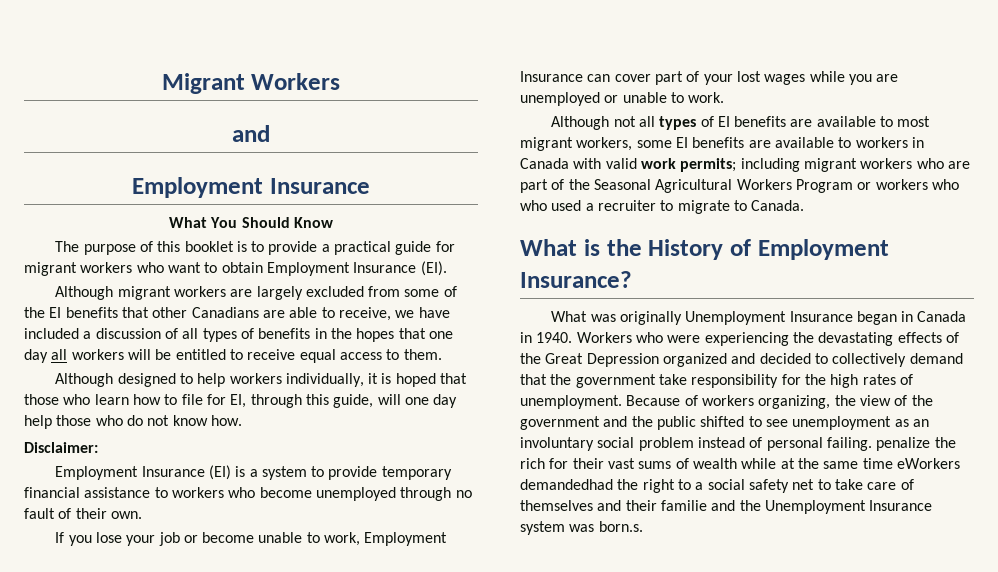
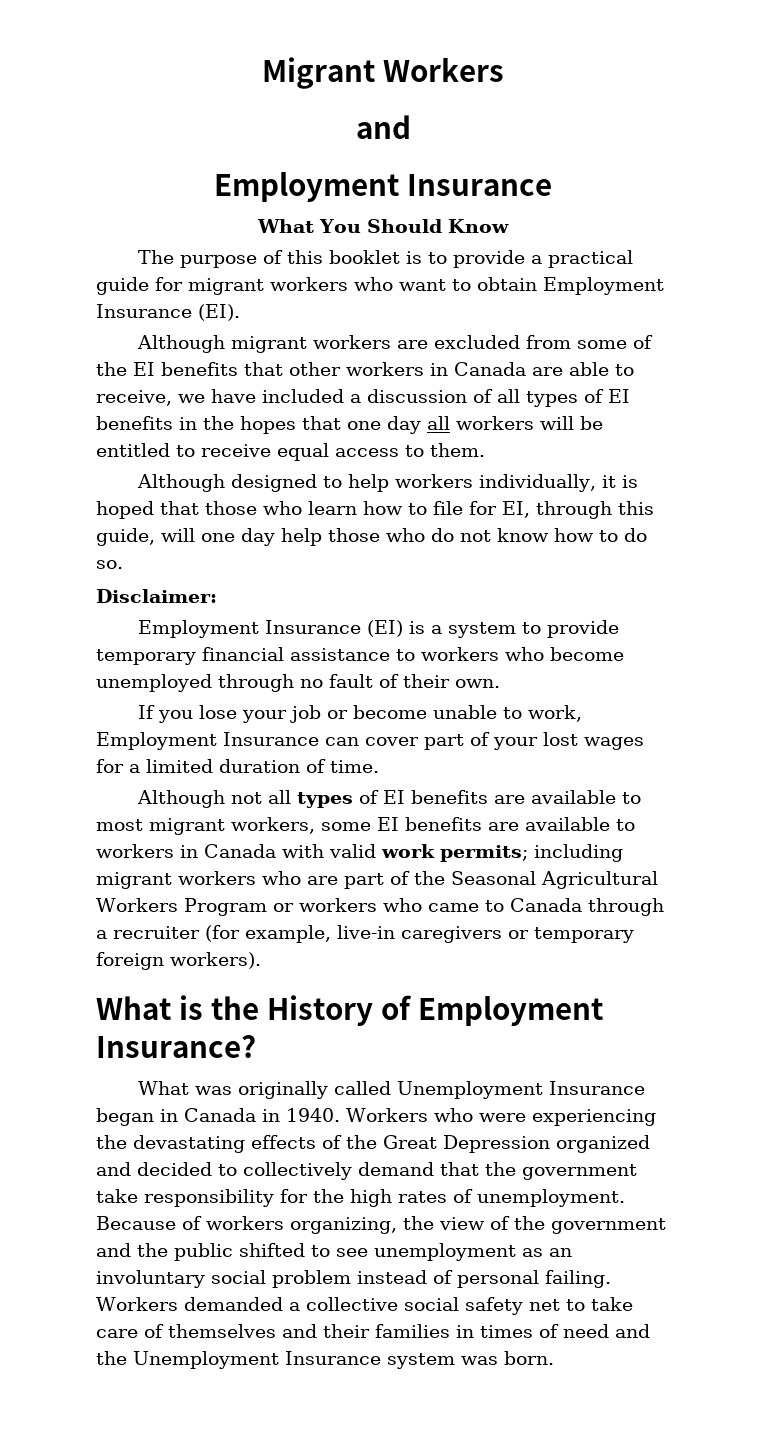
- Although migrant workers are largely excluded from some of the EI benefits that other Canadians are able to receive, we have included a discussion of all types of benefits in the hopes that one day all workers will be entitled to receive equal access to them.
+ Although migrant workers are excluded from some of the EI benefits that other workers in Canada are able to receive, we have included a discussion of all types of EI benefits in the hopes that one day all workers will be entitled to receive equal access to them.
- Although designed to help workers individually, it is hoped that those who learn how to file for EI, through this guide, will one day help those who do not know how.
+ Although designed to help workers individually, it is hoped that those who learn how to file for EI, through this guide, will one day help those who do not know how to do so.
- If you lose your job or become unable to work, Employment Insurance can cover part of your lost wages while you are unemployed or unable to work.
+ If you lose your job or become unable to work, Employment Insurance can cover part of your lost wages for a limited duration of time.
- Although not all types of EI benefits are available to most migrant workers, some EI benefits are available to workers in Canada with valid work permits; including migrant workers who are part of the Seasonal Agricultural Workers Program or workers who who used a recruiter to migrate to Canada.
+ Although not all types of EI benefits are available to most migrant workers, some EI benefits are available to workers in Canada with valid work permits; including migrant workers who are part of the Seasonal Agricultural Workers Program or workers who came to Canada through a recruiter (for example, live-in caregivers or temporary foreign workers).
- What was originally Unemployment Insurance began in Canada in 1940.
+ What was originally called Unemployment Insurance began in Canada in 1940.
- Because of workers organizing, the view of the government and the public shifted to see unemployment as an involuntary social problem instead of personal failing. penalize the rich for their vast sums of wealth while at the same time eWorkers demandedhad the right to a social safety net to take care of themselves and their familie and the Unemployment Insurance system was born.s.
+ Because of workers organizing, the view of the government and the public shifted to see unemployment as an involuntary social problem instead of personal failing. Workers demanded a collective social safety net to take care of themselves and their families in times of need and the Unemployment Insurance system was born.

